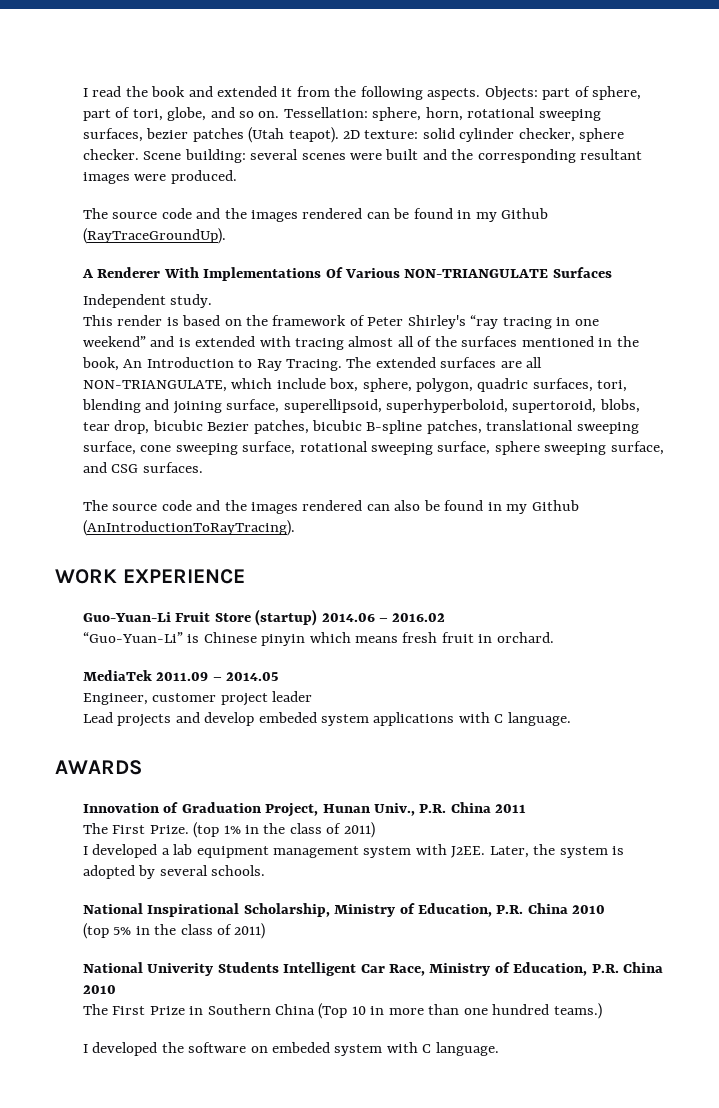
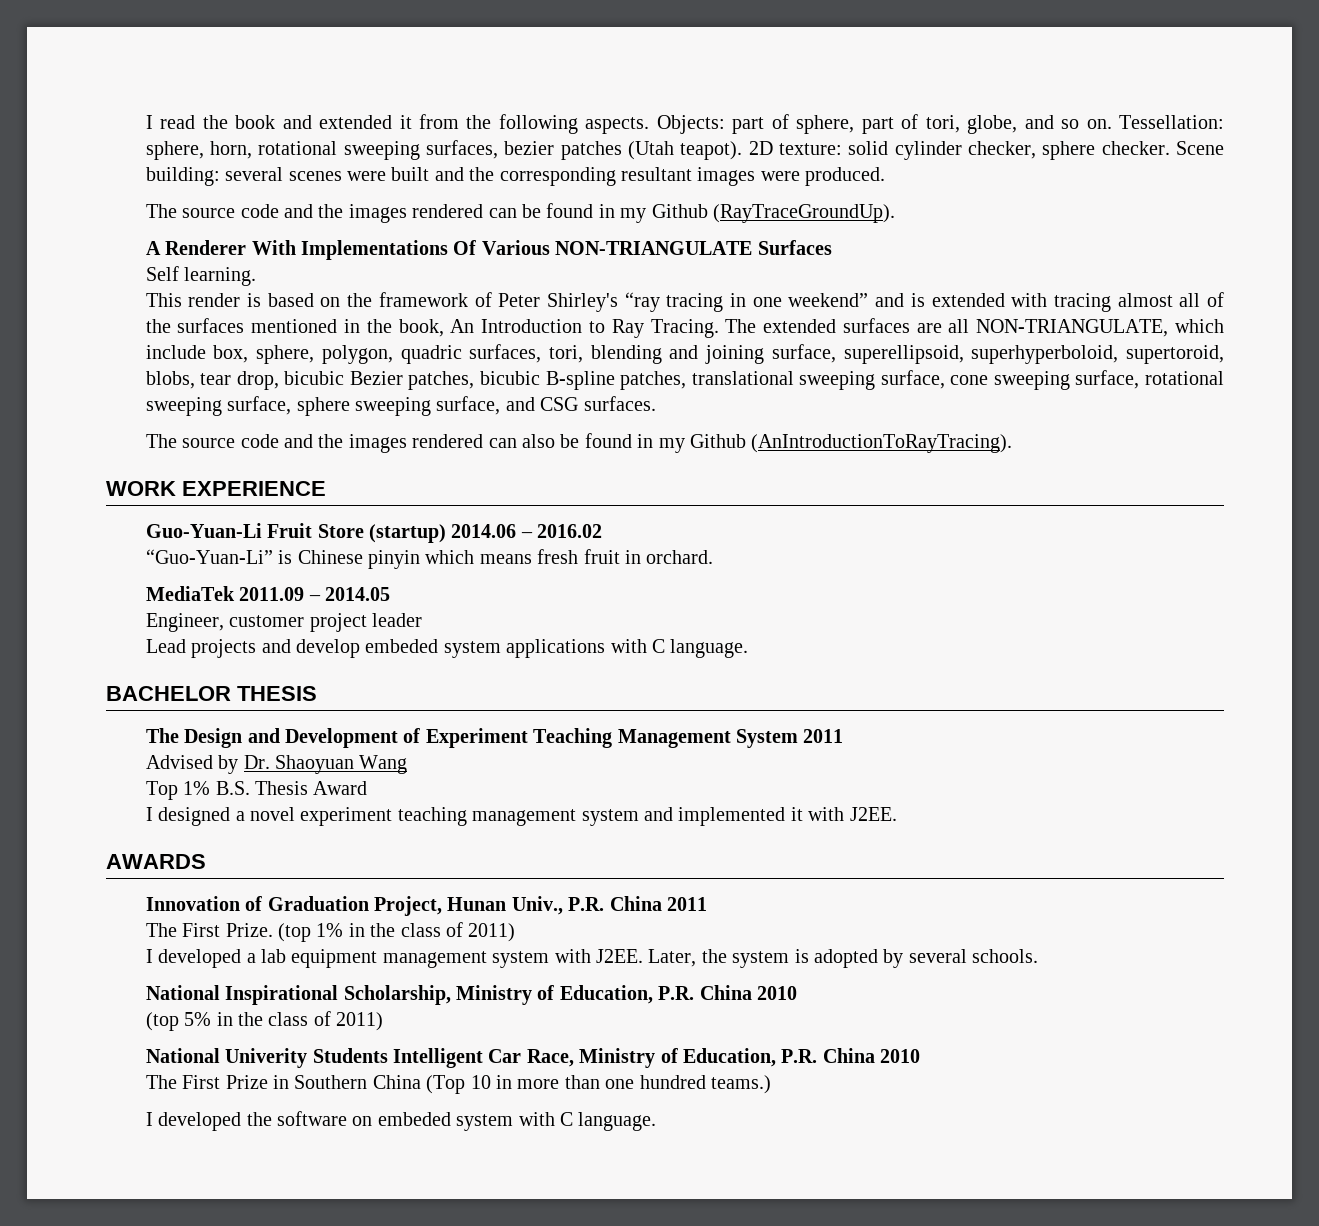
- Independent study.
+ Self learning.
+ BACHELOR THESIS
+ The Design and Development of Experiment Teaching Management System 2011
+ Advised by Dr. Shaoyuan Wang
+ Top 1% B.S. Thesis Award
+ I designed a novel experiment teaching management system and implemented it with J2EE.

